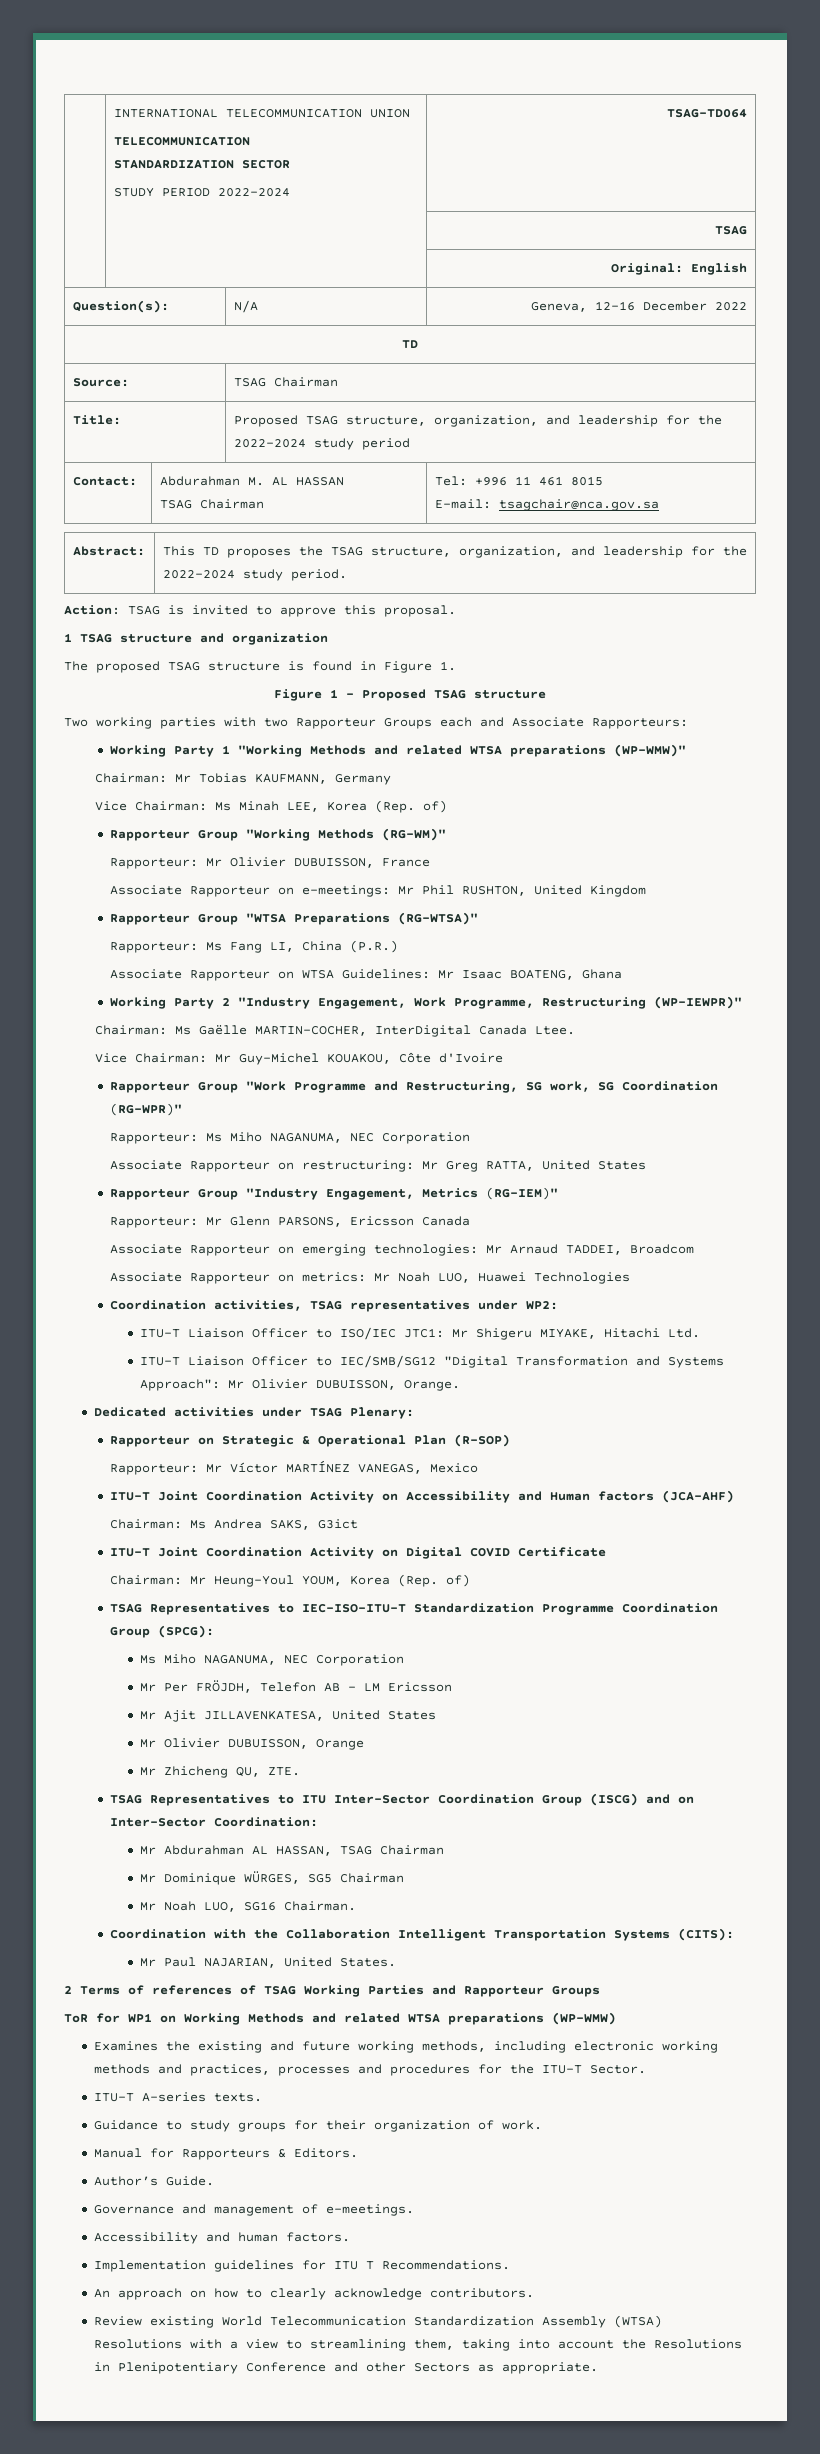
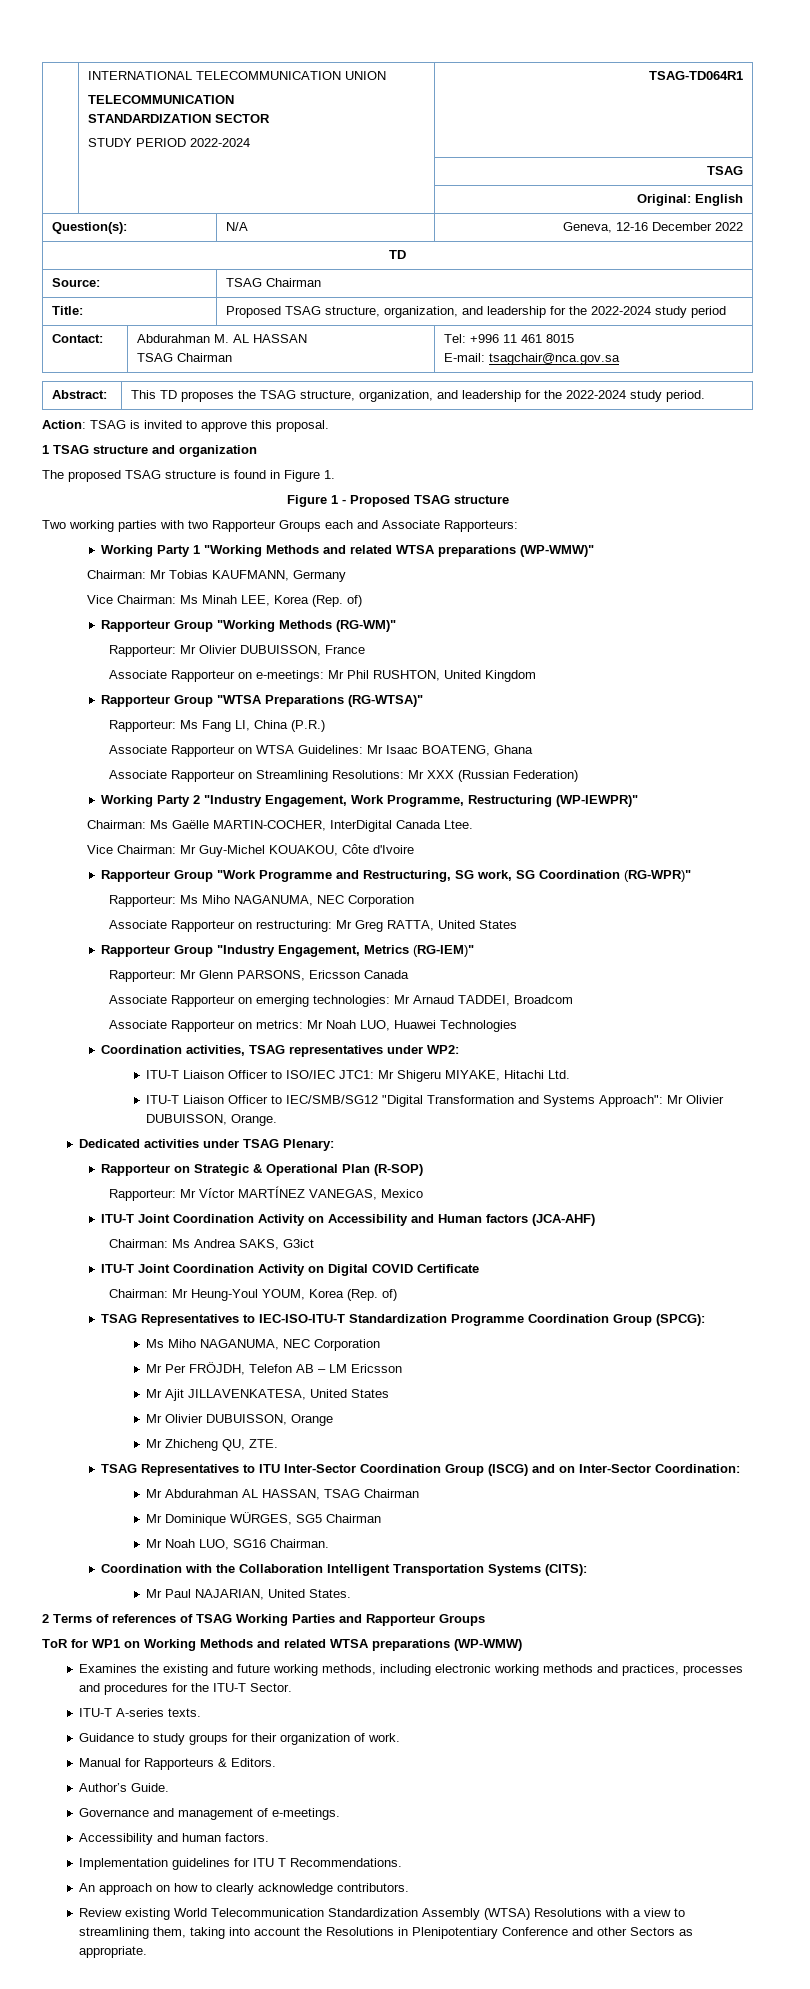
  | INTERNATIONAL TELECOMMUNICATION UNION
  TELECOMMUNICATION
  STANDARDIZATION SECTOR
- STUDY PERIOD 2022-2024 | TSAG-TD064
+ STUDY PERIOD 2022-2024 | TSAG-TD064R1
+ Associate Rapporteur on Streamlining Resolutions: Mr XXX (Russian Federation)

